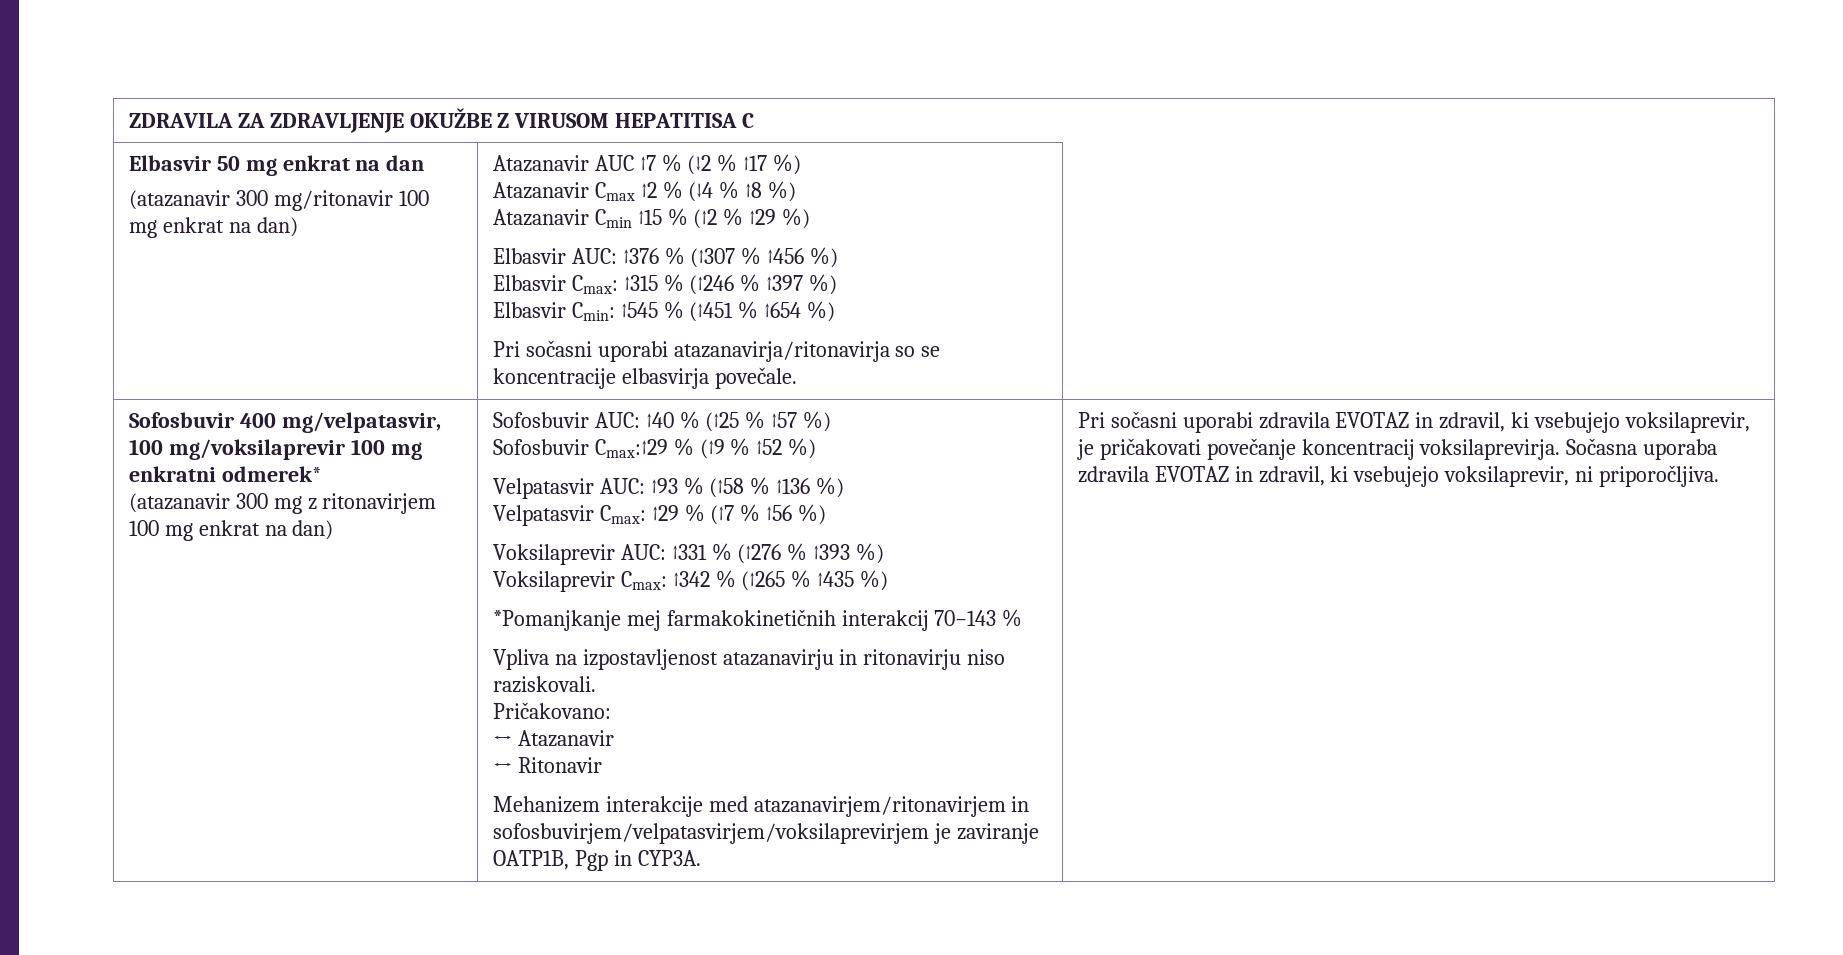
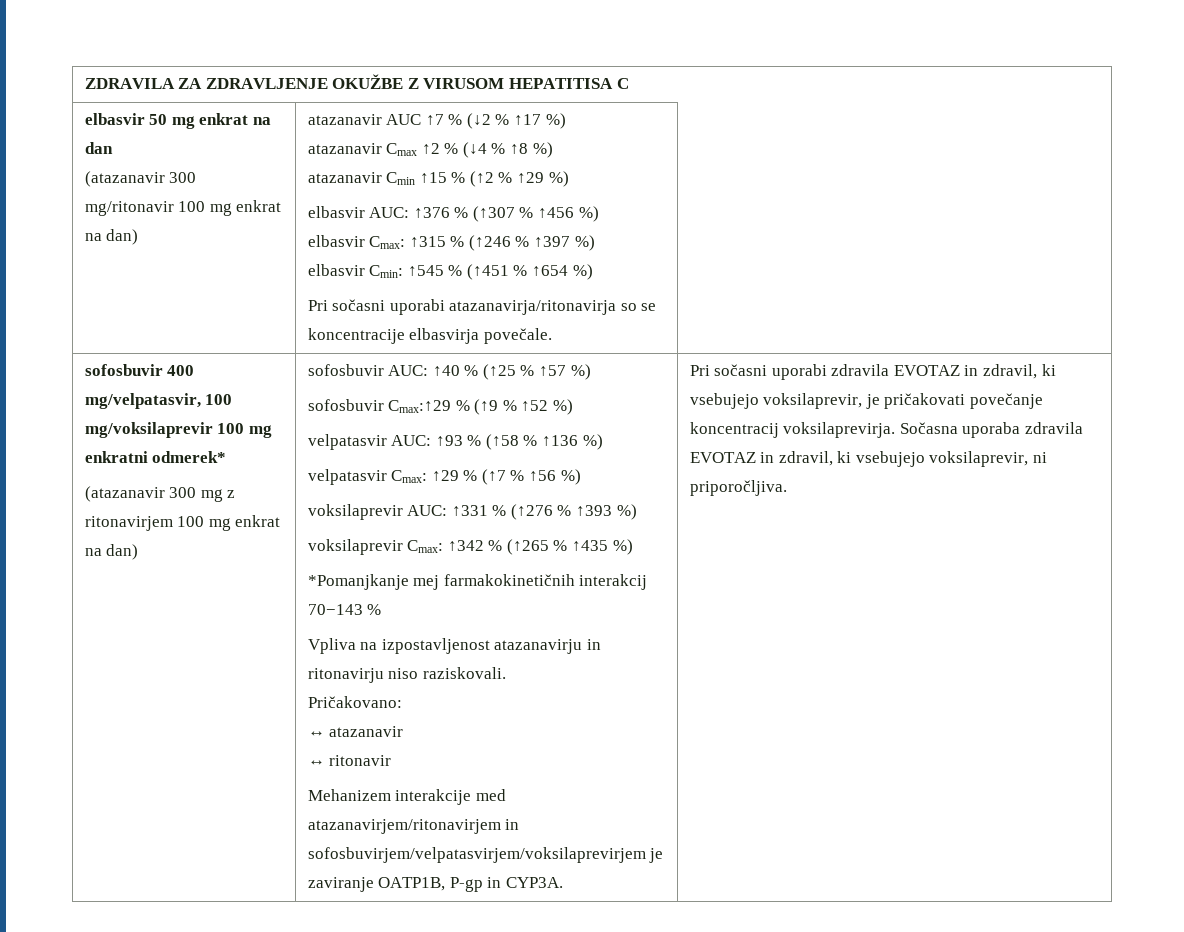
- Elbasvir 50 mg enkrat na dan
+ elbasvir 50 mg enkrat na dan
- Atazanavir AUC ↑7 % (↓2 % ↑17 %)
+ atazanavir AUC ↑7 % (↓2 % ↑17 %)
- Atazanavir Cmax ↑2 % (↓4 % ↑8 %)
+ atazanavir Cmax ↑2 % (↓4 % ↑8 %)
- Atazanavir Cmin ↑15 % (↑2 % ↑29 %)
+ atazanavir Cmin ↑15 % (↑2 % ↑29 %)
- Elbasvir AUC: ↑376 % (↑307 % ↑456 %)
+ elbasvir AUC: ↑376 % (↑307 % ↑456 %)
- Elbasvir Cmax: ↑315 % (↑246 % ↑397 %)
+ elbasvir Cmax: ↑315 % (↑246 % ↑397 %)
- Elbasvir Cmin: ↑545 % (↑451 % ↑654 %)
+ elbasvir Cmin: ↑545 % (↑451 % ↑654 %)
- Sofosbuvir 400 mg/velpatasvir, 100 mg/voksilaprevir 100 mg enkratni odmerek*
+ sofosbuvir 400 mg/velpatasvir, 100 mg/voksilaprevir 100 mg enkratni odmerek*
- Sofosbuvir AUC: ↑40 % (↑25 % ↑57 %)
+ sofosbuvir AUC: ↑40 % (↑25 % ↑57 %)
- Sofosbuvir Cmax:↑29 % (↑9 % ↑52 %)
+ sofosbuvir Cmax:↑29 % (↑9 % ↑52 %)
- Velpatasvir AUC: ↑93 % (↑58 % ↑136 %)
+ velpatasvir AUC: ↑93 % (↑58 % ↑136 %)
- Velpatasvir Cmax: ↑29 % (↑7 % ↑56 %)
+ velpatasvir Cmax: ↑29 % (↑7 % ↑56 %)
- Voksilaprevir AUC: ↑331 % (↑276 % ↑393 %)
+ voksilaprevir AUC: ↑331 % (↑276 % ↑393 %)
- Voksilaprevir Cmax: ↑342 % (↑265 % ↑435 %)
+ voksilaprevir Cmax: ↑342 % (↑265 % ↑435 %)
- ↔ Atazanavir
- ↔ Ritonavir
+ ↔ atazanavir
+ ↔ ritonavir
- Mehanizem interakcije med atazanavirjem/ritonavirjem in sofosbuvirjem/velpatasvirjem/voksilaprevirjem je zaviranje OATP1B, Pgp in CYP3A.
+ Mehanizem interakcije med atazanavirjem/ritonavirjem in sofosbuvirjem/velpatasvirjem/voksilaprevirjem je zaviranje OATP1B, P-gp in CYP3A.

